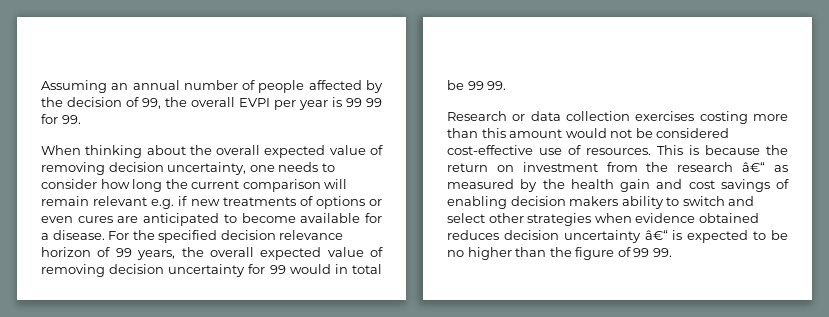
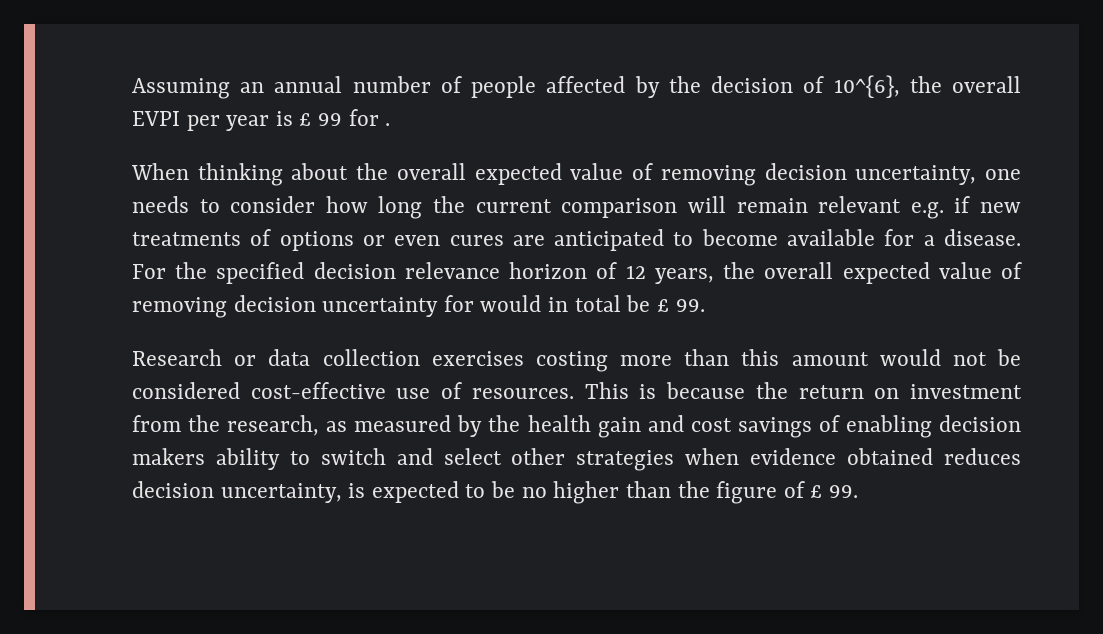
- Assuming an annual number of people affected by the decision of 99, the overall EVPI per year is 99 99 for 99.
+ Assuming an annual number of people affected by the decision of 10^{6}, the overall EVPI per year is £ 99 for .
- For the specified decision relevance horizon of 99 years, the overall expected value of removing decision uncertainty for 99 would in total be 99 99.
+ For the specified decision relevance horizon of 12 years, the overall expected value of removing decision uncertainty for would in total be £ 99.
- This is because the return on investment from the research â€“ as measured by the health gain and cost savings of enabling decision makers ability to switch and select other strategies when evidence obtained reduces decision uncertainty â€“ is expected to be no higher than the figure of 99 99.
+ This is because the return on investment from the research, as measured by the health gain and cost savings of enabling decision makers ability to switch and select other strategies when evidence obtained reduces decision uncertainty, is expected to be no higher than the figure of £ 99.

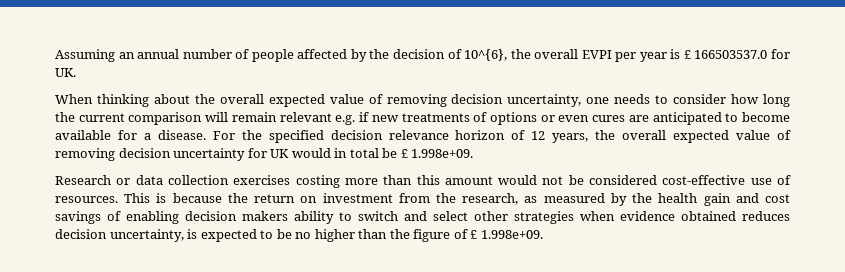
- Assuming an annual number of people affected by the decision of 10^{6}, the overall EVPI per year is £ 99 for .
+ Assuming an annual number of people affected by the decision of 10^{6}, the overall EVPI per year is £ 166503537.0 for UK.
- For the specified decision relevance horizon of 12 years, the overall expected value of removing decision uncertainty for would in total be £ 99.
+ For the specified decision relevance horizon of 12 years, the overall expected value of removing decision uncertainty for UK would in total be £ 1.998e+09.
- This is because the return on investment from the research, as measured by the health gain and cost savings of enabling decision makers ability to switch and select other strategies when evidence obtained reduces decision uncertainty, is expected to be no higher than the figure of £ 99.
+ This is because the return on investment from the research, as measured by the health gain and cost savings of enabling decision makers ability to switch and select other strategies when evidence obtained reduces decision uncertainty, is expected to be no higher than the figure of £ 1.998e+09.

